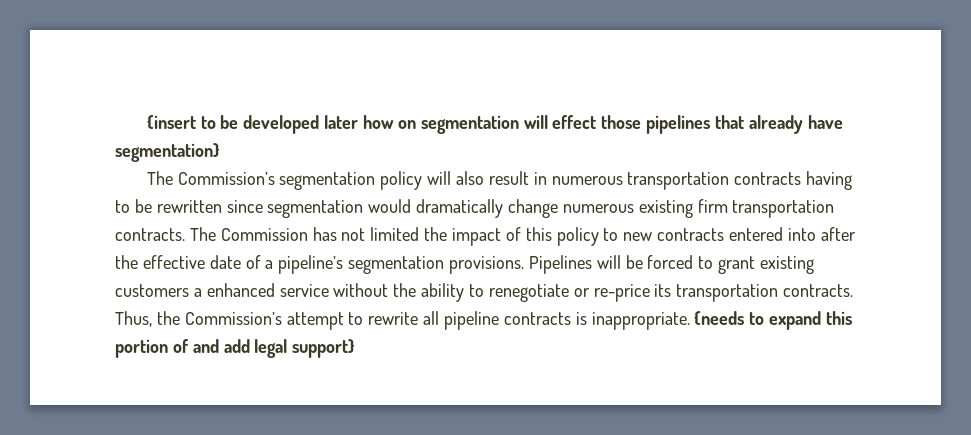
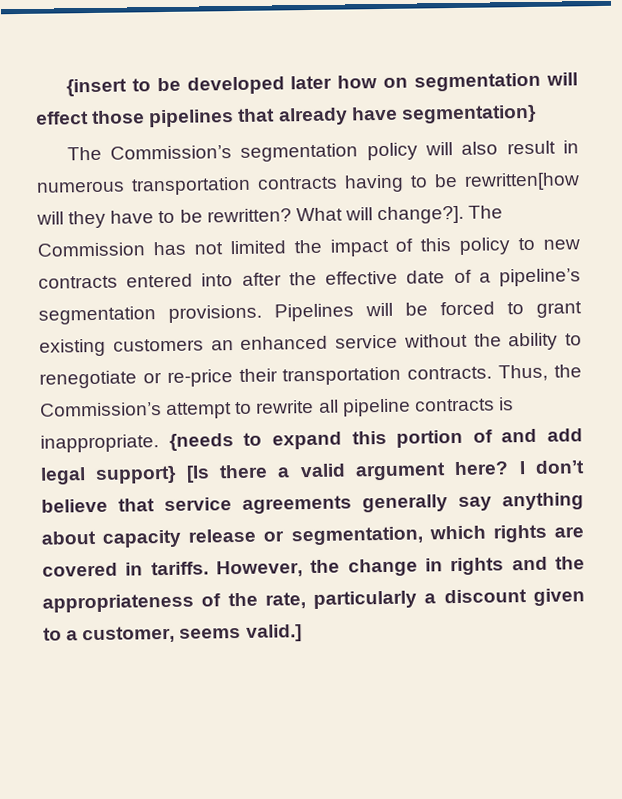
- The Commission’s segmentation policy will also result in numerous transportation contracts having to be rewritten since segmentation would dramatically change numerous existing firm transportation contracts.
+ The Commission’s segmentation policy will also result in numerous transportation contracts having to be rewritten[how will they have to be rewritten? What will change?].
- Pipelines will be forced to grant existing customers a enhanced service without the ability to renegotiate or re-price its transportation contracts.
+ Pipelines will be forced to grant existing customers an enhanced service without the ability to renegotiate or re-price their transportation contracts.
- {needs to expand this portion of and add legal support}
+ {needs to expand this portion of and add legal support} [Is there a valid argument here? I don’t believe that service agreements generally say anything about capacity release or segmentation, which rights are covered in tariffs. However, the change in rights and the appropriateness of the rate, particularly a discount given to a customer, seems valid.]

